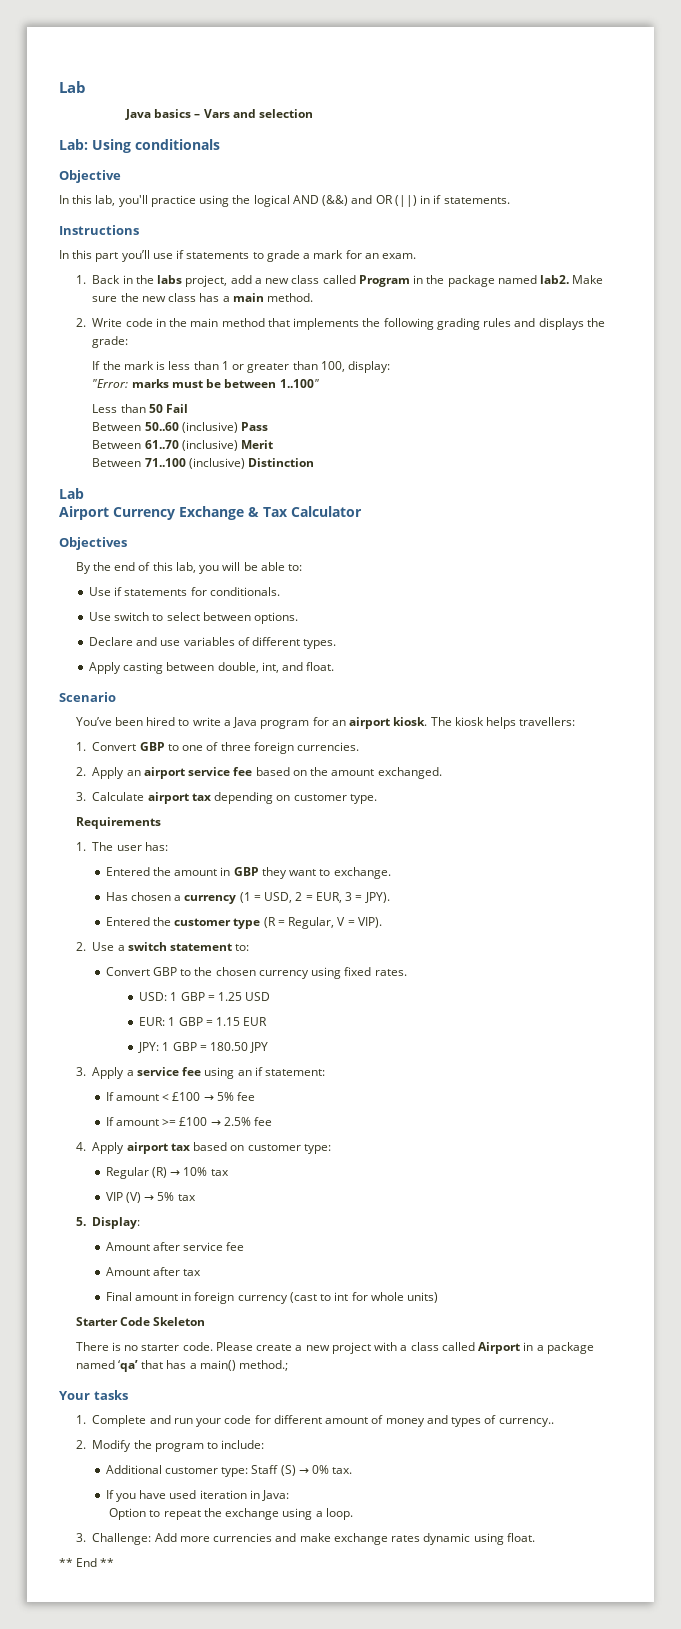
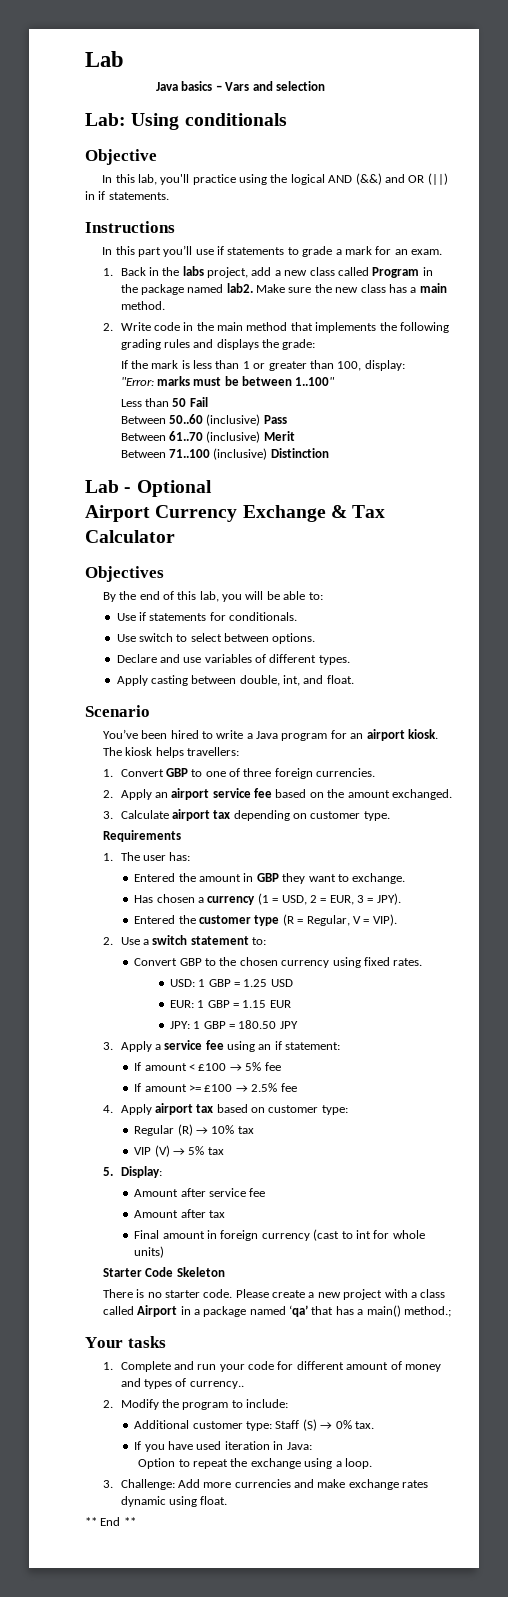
  Between 71..100 (inclusive) Distinction
- Lab
+ Lab - Optional

